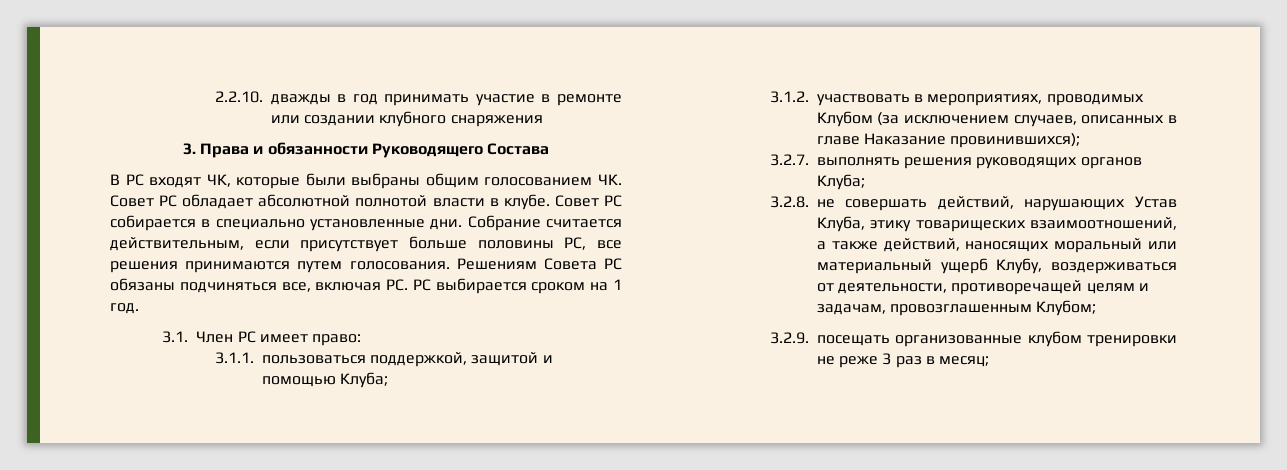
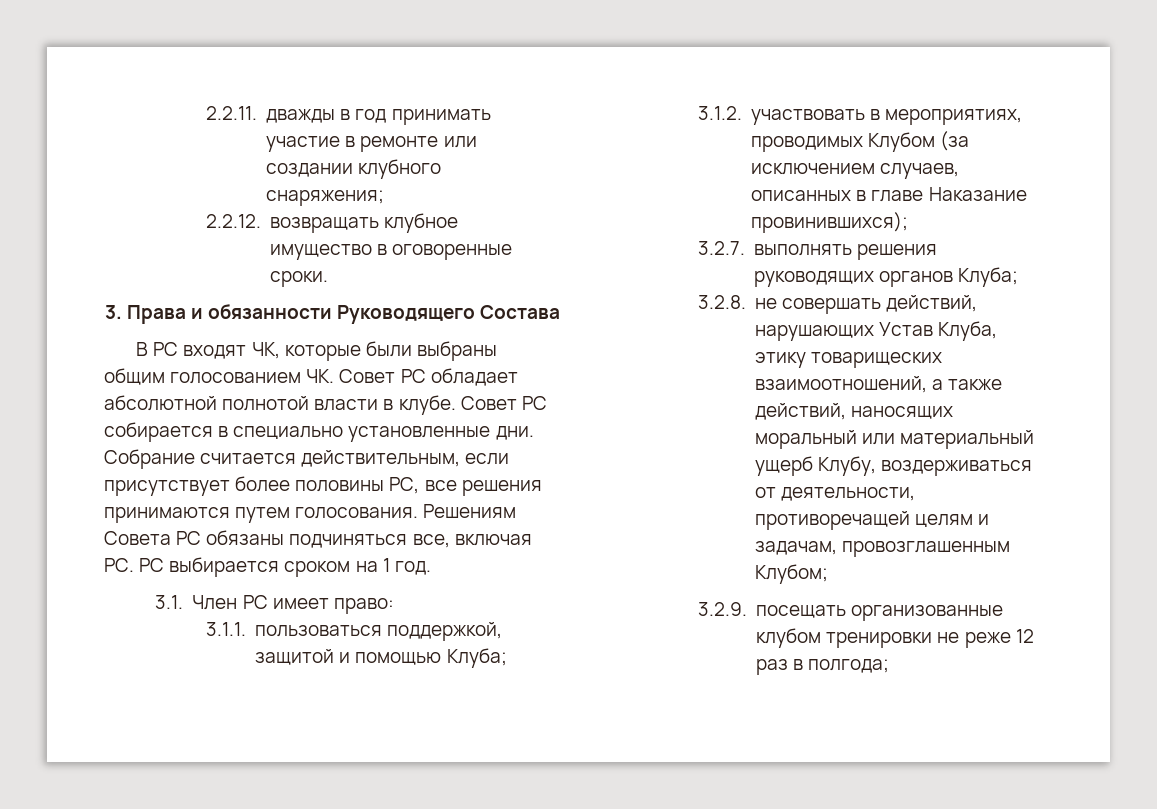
- 2.2.10. дважды в год принимать участие в ремонте или создании клубного снаряжения
+ 2.2.11. дважды в год принимать участие в ремонте или создании клубного снаряжения;
+ 2.2.12. возвращать клубное имущество в оговоренные сроки.
- Собрание считается действительным, если присутствует больше половины РС, все решения принимаются путем голосования.
+ Собрание считается действительным, если присутствует более половины РС, все решения принимаются путем голосования.
- 3.2.9. посещать организованные клубом тренировки не реже 3 раз в месяц;
+ 3.2.9. посещать организованные клубом тренировки не реже 12 раз в полгода;

